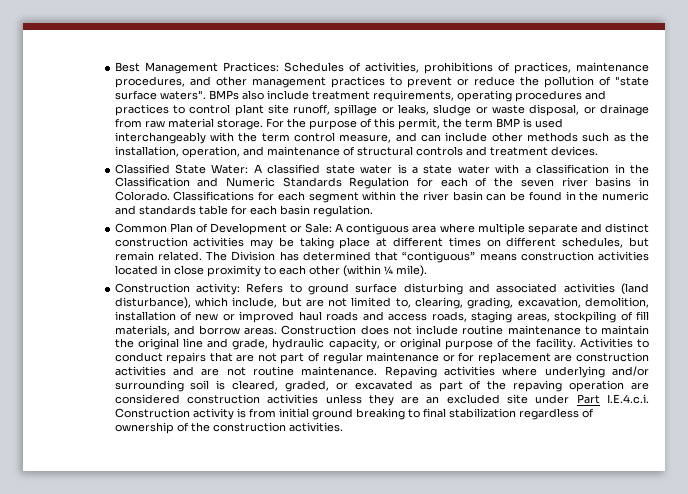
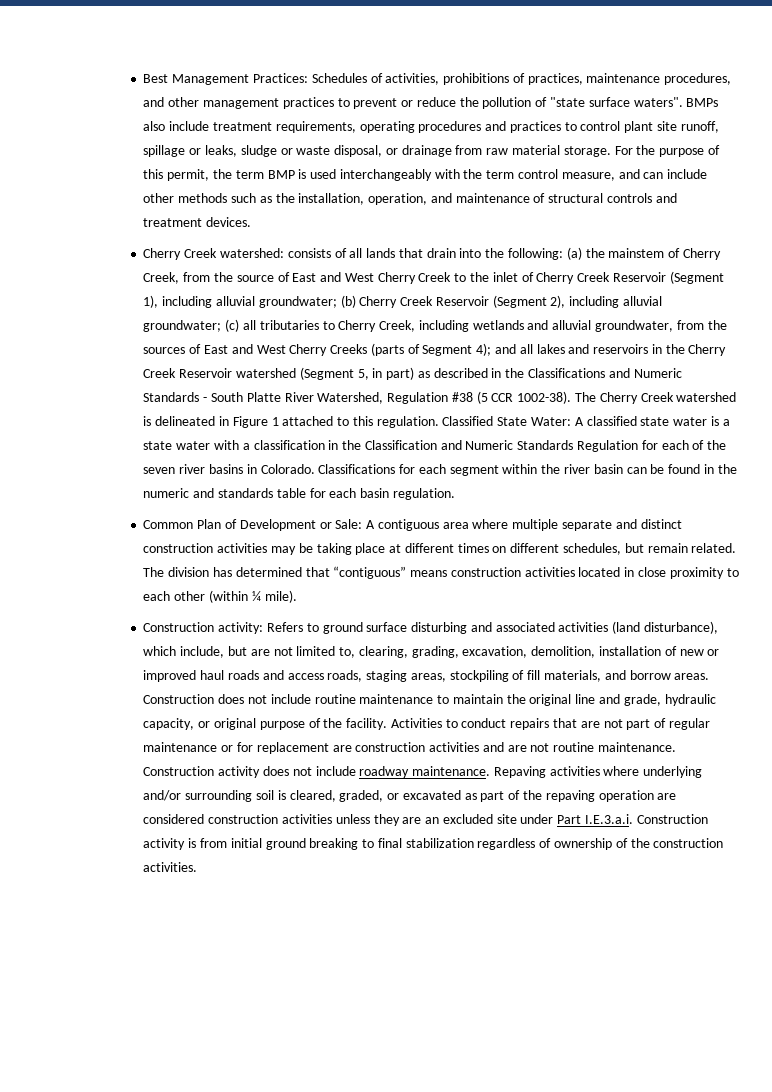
+ Cherry Creek watershed: consists of all lands that drain into the following: (a) the mainstem of Cherry Creek, from the source of East and West Cherry Creek to the inlet of Cherry Creek Reservoir (Segment 1), including alluvial groundwater; (b) Cherry Creek Reservoir (Segment 2), including alluvial groundwater; (c) all tributaries to Cherry Creek, including wetlands and alluvial groundwater, from the sources of East and West Cherry Creeks (parts of Segment 4); and all lakes and reservoirs in the Cherry Creek Reservoir watershed (Segment 5, in part) as described in the Classifications and Numeric Standards - South Platte River Watershed, Regulation #38 (5 CCR 1002-38). The Cherry Creek watershed is delineated in Figure 1 attached to this regulation.
- The Division has determined that “contiguous” means construction activities located in close proximity to each other (within ¼ mile).
+ The division has determined that “contiguous” means construction activities located in close proximity to each other (within ¼ mile).
+ Construction activity does not include roadway maintenance.
- Repaving activities where underlying and/or surrounding soil is cleared, graded, or excavated as part of the repaving operation are considered construction activities unless they are an excluded site under Part I.E.4.c.i. Construction activity is from initial ground breaking to final stabilization regardless of ownership of the construction activities.
+ Repaving activities where underlying and/or surrounding soil is cleared, graded, or excavated as part of the repaving operation are considered construction activities unless they are an excluded site under Part I.E.3.a.i. Construction activity is from initial ground breaking to final stabilization regardless of ownership of the construction activities.

